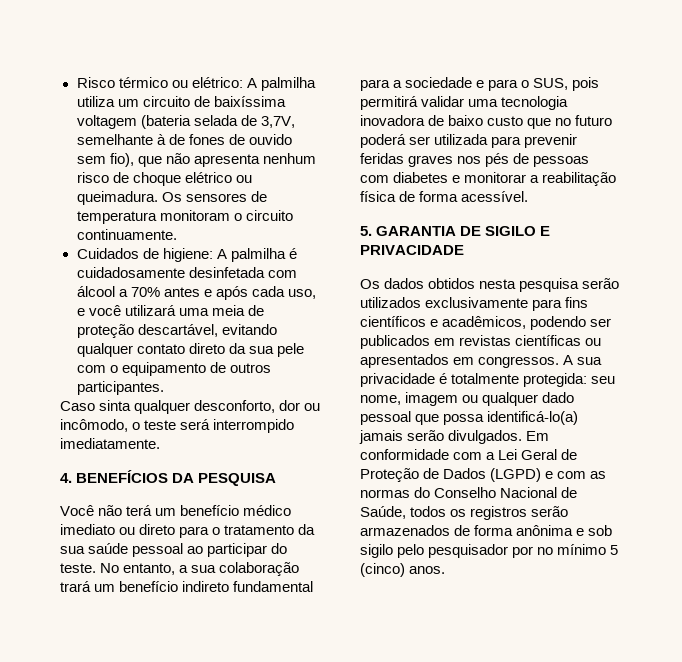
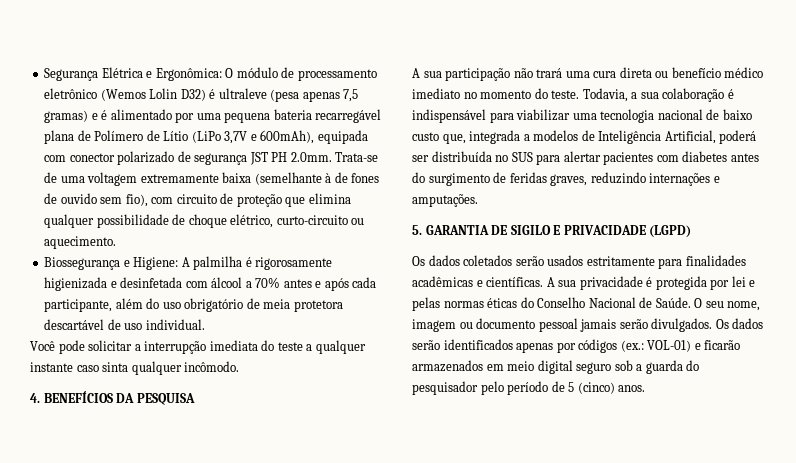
- Risco térmico ou elétrico: A palmilha utiliza um circuito de baixíssima voltagem (bateria selada de 3,7V, semelhante à de fones de ouvido sem fio), que não apresenta nenhum risco de choque elétrico ou queimadura. Os sensores de temperatura monitoram o circuito continuamente.
- Cuidados de higiene: A palmilha é cuidadosamente desinfetada com álcool a 70% antes e após cada uso, e você utilizará uma meia de proteção descartável, evitando qualquer contato direto da sua pele com o equipamento de outros participantes.
- Caso sinta qualquer desconforto, dor ou incômodo, o teste será interrompido imediatamente.
+ Segurança Elétrica e Ergonômica: O módulo de processamento eletrônico (Wemos Lolin D32) é ultraleve (pesa apenas 7,5 gramas) e é alimentado por uma pequena bateria recarregável plana de Polímero de Lítio (LiPo 3,7V e 600mAh), equipada com conector polarizado de segurança JST PH 2.0mm. Trata-se de uma voltagem extremamente baixa (semelhante à de fones de ouvido sem fio), com circuito de proteção que elimina qualquer possibilidade de choque elétrico, curto-circuito ou aquecimento.
+ Biossegurança e Higiene: A palmilha é rigorosamente higienizada e desinfetada com álcool a 70% antes e após cada participante, além do uso obrigatório de meia protetora descartável de uso individual.
+ Você pode solicitar a interrupção imediata do teste a qualquer instante caso sinta qualquer incômodo.
  4. BENEFÍCIOS DA PESQUISA
- Você não terá um benefício médico imediato ou direto para o tratamento da sua saúde pessoal ao participar do teste. No entanto, a sua colaboração trará um benefício indireto fundamental para a sociedade e para o SUS, pois permitirá validar uma tecnologia inovadora de baixo custo que no futuro poderá ser utilizada para prevenir feridas graves nos pés de pessoas com diabetes e monitorar a reabilitação física de forma acessível.
+ A sua participação não trará uma cura direta ou benefício médico imediato no momento do teste. Todavia, a sua colaboração é indispensável para viabilizar uma tecnologia nacional de baixo custo que, integrada a modelos de Inteligência Artificial, poderá ser distribuída no SUS para alertar pacientes com diabetes antes do surgimento de feridas graves, reduzindo internações e amputações.
- 5. GARANTIA DE SIGILO E PRIVACIDADE
- Os dados obtidos nesta pesquisa serão utilizados exclusivamente para fins científicos e acadêmicos, podendo ser publicados em revistas científicas ou apresentados em congressos. A sua privacidade é totalmente protegida: seu nome, imagem ou qualquer dado pessoal que possa identificá-lo(a) jamais serão divulgados. Em conformidade com a Lei Geral de Proteção de Dados (LGPD) e com as normas do Conselho Nacional de Saúde, todos os registros serão armazenados de forma anônima e sob sigilo pelo pesquisador por no mínimo 5 (cinco) anos.
+ 5. GARANTIA DE SIGILO E PRIVACIDADE (LGPD)
+ Os dados coletados serão usados estritamente para finalidades acadêmicas e científicas. A sua privacidade é protegida por lei e pelas normas éticas do Conselho Nacional de Saúde. O seu nome, imagem ou documento pessoal jamais serão divulgados. Os dados serão identificados apenas por códigos (ex.: VOL-01) e ficarão armazenados em meio digital seguro sob a guarda do pesquisador pelo período de 5 (cinco) anos.

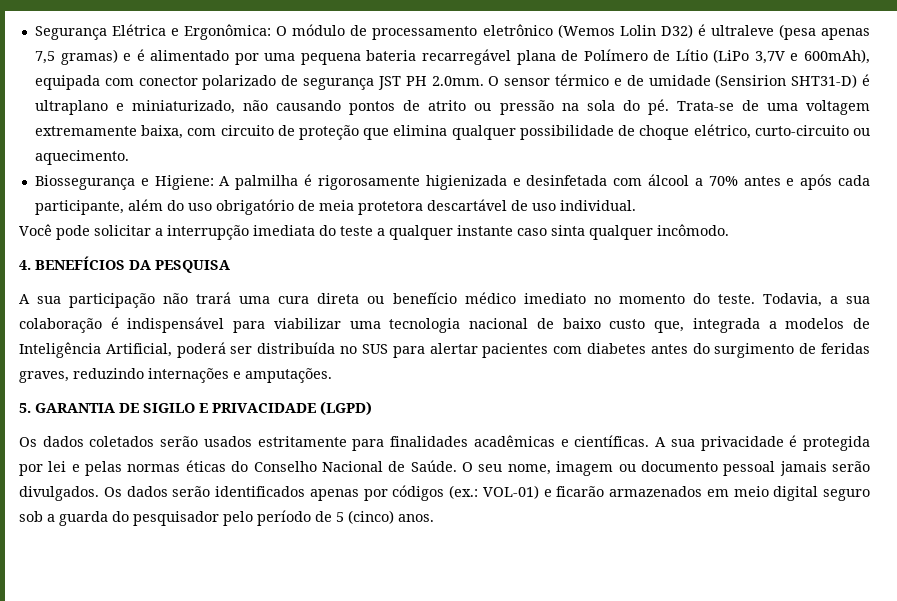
- O módulo de processamento eletrônico (Wemos Lolin D32) é ultraleve (pesa apenas 7,5 gramas) e é alimentado por uma pequena bateria recarregável plana de Polímero de Lítio (LiPo 3,7V e 600mAh), equipada com conector polarizado de segurança JST PH 2.0mm. Trata-se de uma voltagem extremamente baixa (semelhante à de fones de ouvido sem fio), com circuito de proteção que elimina qualquer possibilidade de choque elétrico, curto-circuito ou aquecimento.
+ O módulo de processamento eletrônico (Wemos Lolin D32) é ultraleve (pesa apenas 7,5 gramas) e é alimentado por uma pequena bateria recarregável plana de Polímero de Lítio (LiPo 3,7V e 600mAh), equipada com conector polarizado de segurança JST PH 2.0mm. O sensor térmico e de umidade (Sensirion SHT31-D) é ultraplano e miniaturizado, não causando pontos de atrito ou pressão na sola do pé. Trata-se de uma voltagem extremamente baixa, com circuito de proteção que elimina qualquer possibilidade de choque elétrico, curto-circuito ou aquecimento.

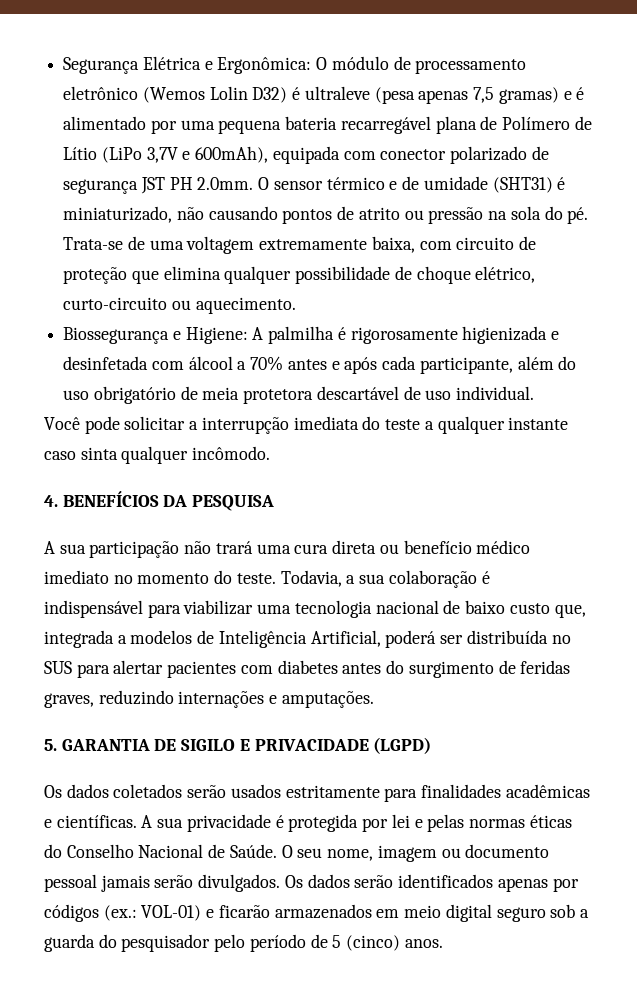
- O módulo de processamento eletrônico (Wemos Lolin D32) é ultraleve (pesa apenas 7,5 gramas) e é alimentado por uma pequena bateria recarregável plana de Polímero de Lítio (LiPo 3,7V e 600mAh), equipada com conector polarizado de segurança JST PH 2.0mm. O sensor térmico e de umidade (Sensirion SHT31-D) é ultraplano e miniaturizado, não causando pontos de atrito ou pressão na sola do pé.
+ O módulo de processamento eletrônico (Wemos Lolin D32) é ultraleve (pesa apenas 7,5 gramas) e é alimentado por uma pequena bateria recarregável plana de Polímero de Lítio (LiPo 3,7V e 600mAh), equipada com conector polarizado de segurança JST PH 2.0mm. O sensor térmico e de umidade (SHT31) é miniaturizado, não causando pontos de atrito ou pressão na sola do pé.

